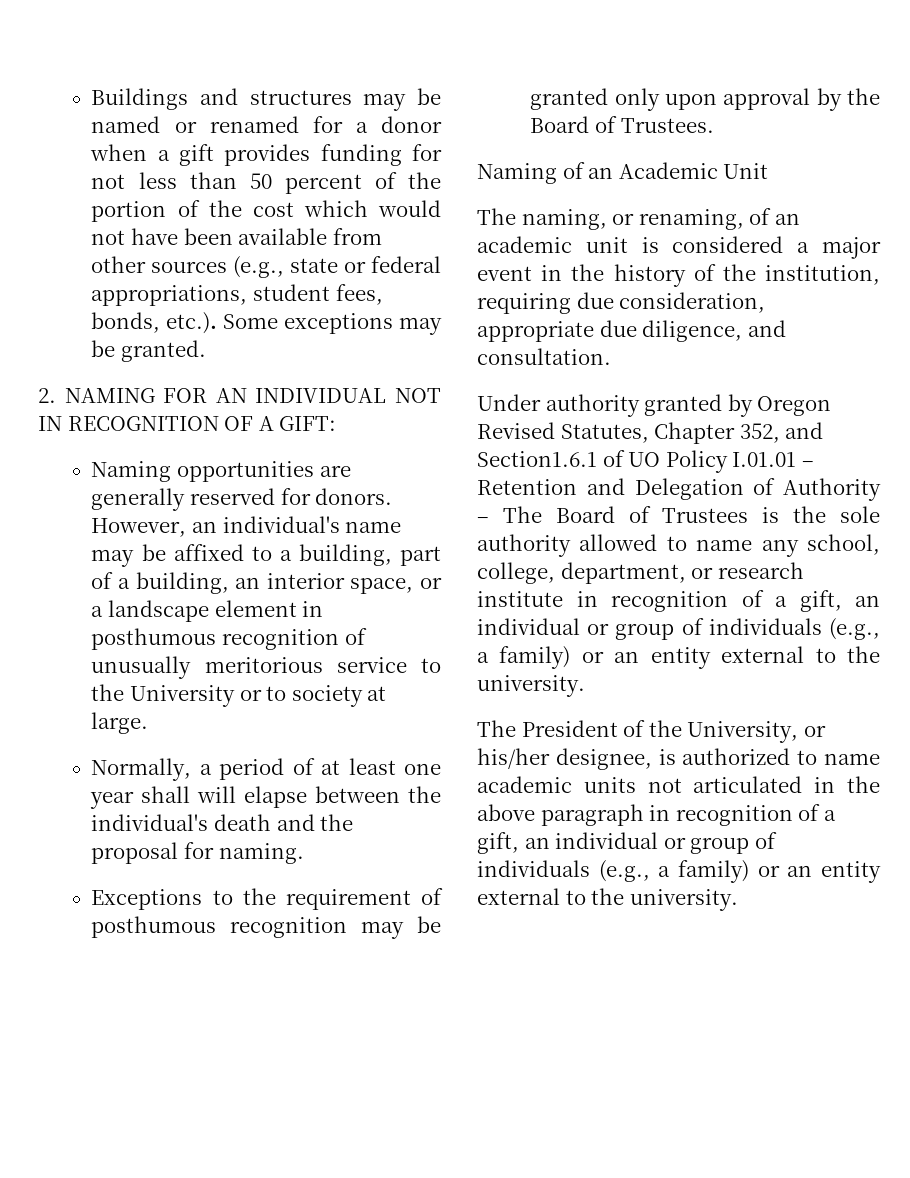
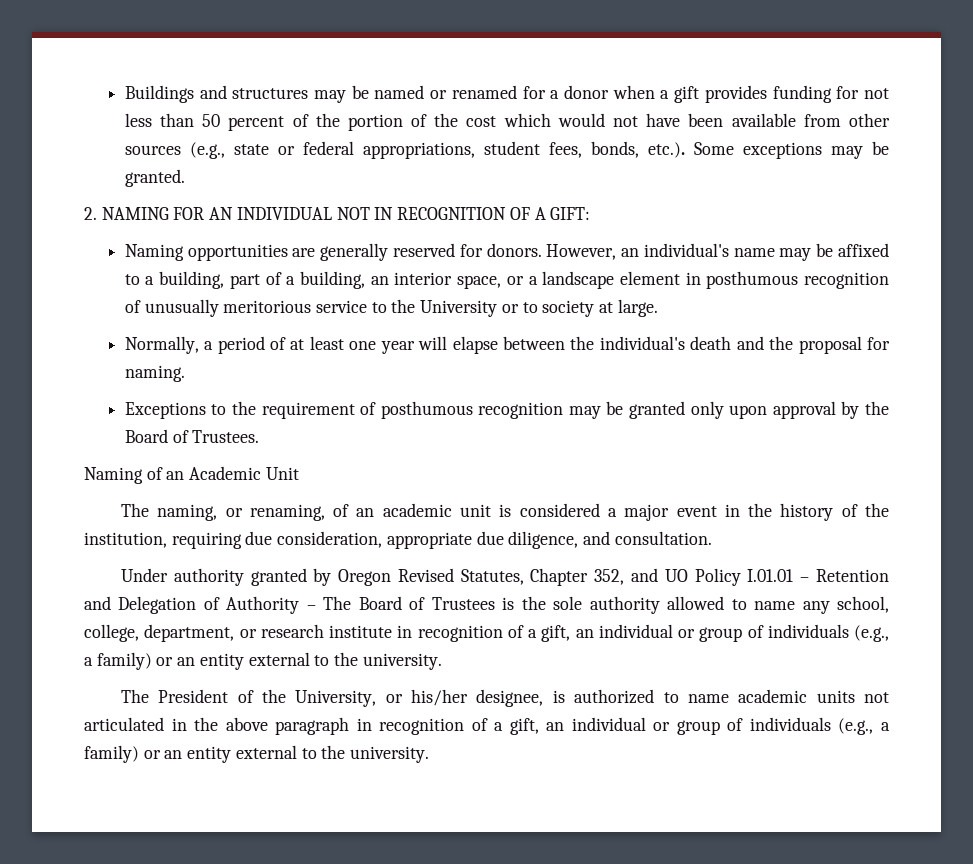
- Normally, a period of at least one year shall will elapse between the individual's death and the proposal for naming.
+ Normally, a period of at least one year will elapse between the individual's death and the proposal for naming.
- Under authority granted by Oregon Revised Statutes, Chapter 352, and Section1.6.1 of UO Policy I.01.01 – Retention and Delegation of Authority – The Board of Trustees is the sole authority allowed to name any school, college, department, or research institute in recognition of a gift, an individual or group of individuals (e.g., a family) or an entity external to the university.
+ Under authority granted by Oregon Revised Statutes, Chapter 352, and UO Policy I.01.01 – Retention and Delegation of Authority – The Board of Trustees is the sole authority allowed to name any school, college, department, or research institute in recognition of a gift, an individual or group of individuals (e.g., a family) or an entity external to the university.

